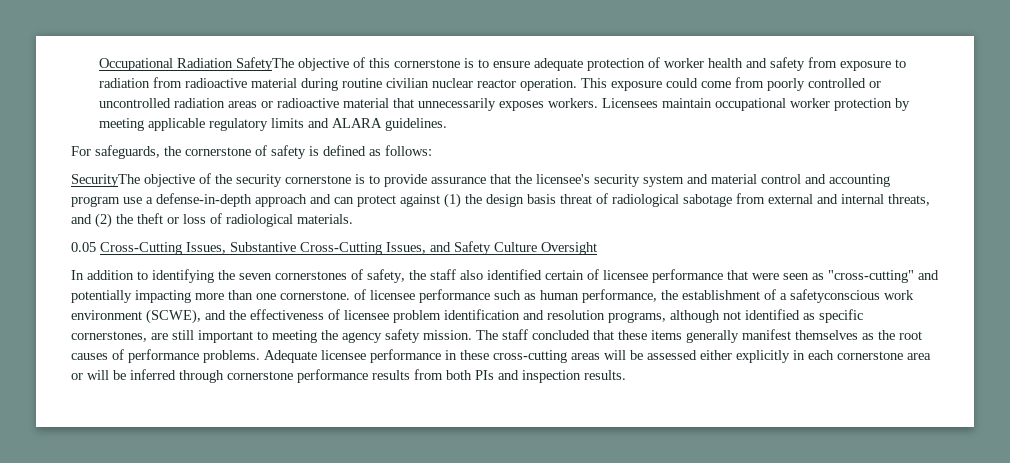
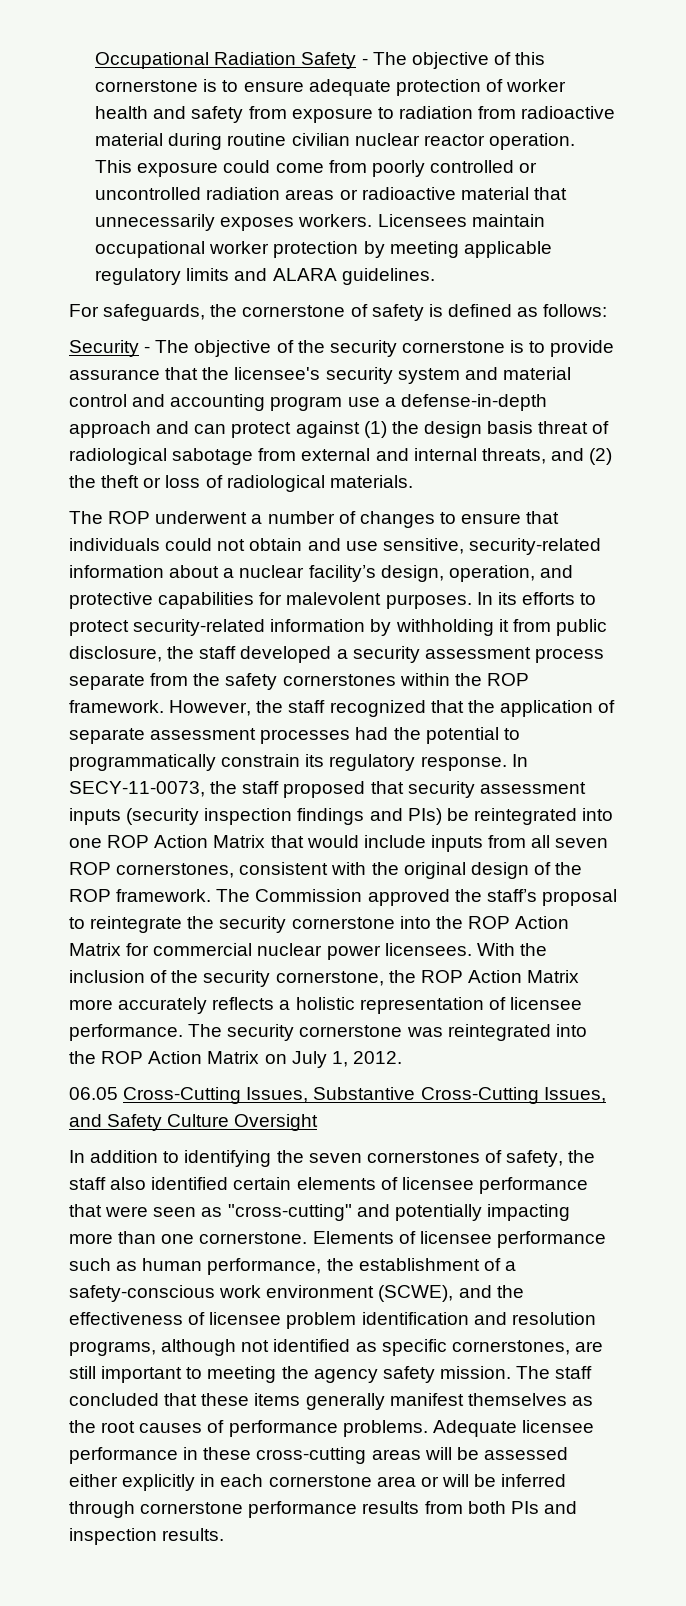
- Occupational Radiation SafetyThe objective of this cornerstone is to ensure adequate protection of worker health and safety from exposure to radiation from radioactive material during routine civilian nuclear reactor operation.
+ Occupational Radiation Safety - The objective of this cornerstone is to ensure adequate protection of worker health and safety from exposure to radiation from radioactive material during routine civilian nuclear reactor operation.
- SecurityThe objective of the security cornerstone is to provide assurance that the licensee's security system and material control and accounting program use a defense-in-depth approach and can protect against (1) the design basis threat of radiological sabotage from external and internal threats, and (2) the theft or loss of radiological materials.
+ Security - The objective of the security cornerstone is to provide assurance that the licensee's security system and material control and accounting program use a defense-in-depth approach and can protect against (1) the design basis threat of radiological sabotage from external and internal threats, and (2) the theft or loss of radiological materials.
- 0.05 Cross-Cutting Issues, Substantive Cross-Cutting Issues, and Safety Culture Oversight
+ The ROP underwent a number of changes to ensure that individuals could not obtain and use sensitive, security-related information about a nuclear facility’s design, operation, and protective capabilities for malevolent purposes. In its efforts to protect security-related information by withholding it from public disclosure, the staff developed a security assessment process separate from the safety cornerstones within the ROP framework. However, the staff recognized that the application of separate assessment processes had the potential to programmatically constrain its regulatory response. In SECY-11-0073, the staff proposed that security assessment inputs (security inspection findings and PIs) be reintegrated into one ROP Action Matrix that would include inputs from all seven ROP cornerstones, consistent with the original design of the ROP framework. The Commission approved the staff’s proposal to reintegrate the security cornerstone into the ROP Action Matrix for commercial nuclear power licensees. With the inclusion of the security cornerstone, the ROP Action Matrix more accurately reflects a holistic representation of licensee performance. The security cornerstone was reintegrated into the ROP Action Matrix on July 1, 2012.
+ 06.05 Cross-Cutting Issues, Substantive Cross-Cutting Issues, and Safety Culture Oversight
- In addition to identifying the seven cornerstones of safety, the staff also identified certain of licensee performance that were seen as "cross-cutting" and potentially impacting more than one cornerstone. of licensee performance such as human performance, the establishment of a safetyconscious work environment (SCWE), and the effectiveness of licensee problem identification and resolution programs, although not identified as specific cornerstones, are still important to meeting the agency safety mission.
+ In addition to identifying the seven cornerstones of safety, the staff also identified certain elements of licensee performance that were seen as "cross-cutting" and potentially impacting more than one cornerstone. Elements of licensee performance such as human performance, the establishment of a safety-conscious work environment (SCWE), and the effectiveness of licensee problem identification and resolution programs, although not identified as specific cornerstones, are still important to meeting the agency safety mission.

